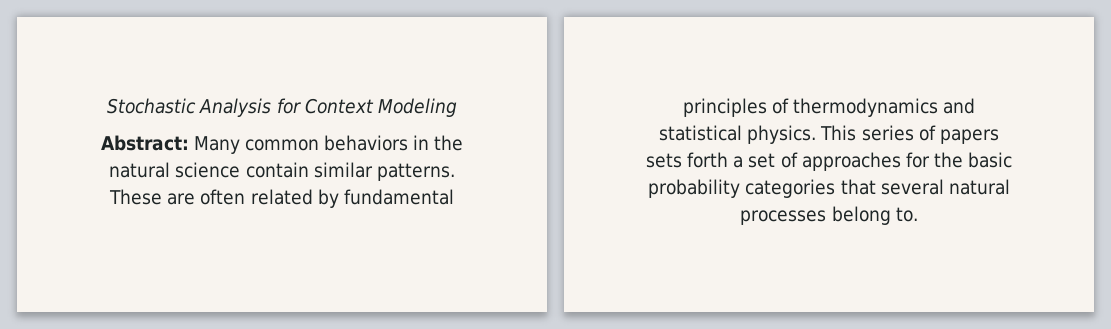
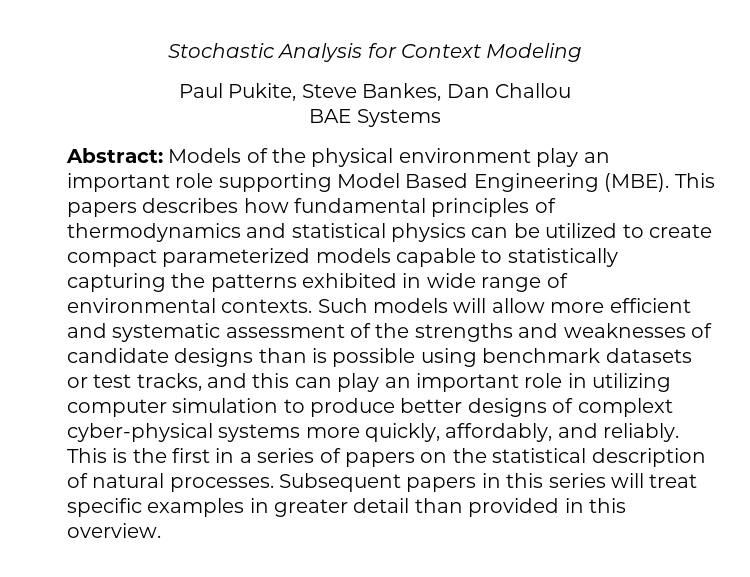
- Abstract: Many common behaviors in the natural science contain similar patterns. These are often related by fundamental principles of thermodynamics and statistical physics. This series of papers sets forth a set of approaches for the basic probability categories that several natural processes belong to.
+ Paul Pukite, Steve Bankes, Dan Challou
+ BAE Systems
+ Abstract: Models of the physical environment play an important role supporting Model Based Engineering (MBE). This papers describes how fundamental principles of thermodynamics and statistical physics can be utilized to create compact parameterized models capable to statistically capturing the patterns exhibited in wide range of environmental contexts. Such models will allow more efficient and systematic assessment of the strengths and weaknesses of candidate designs than is possible using benchmark datasets or test tracks, and this can play an important role in utilizing computer simulation to produce better designs of complext cyber-physical systems more quickly, affordably, and reliably. This is the first in a series of papers on the statistical description of natural processes. Subsequent papers in this series will treat specific examples in greater detail than provided in this overview.

